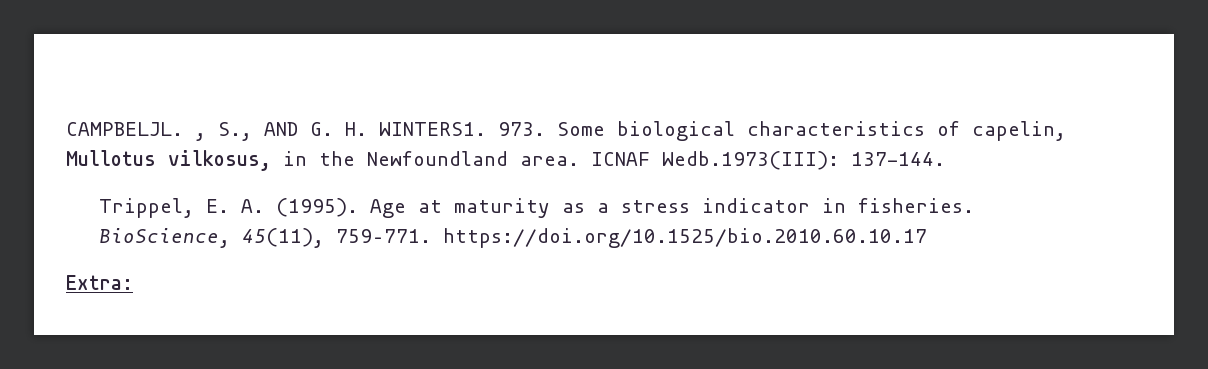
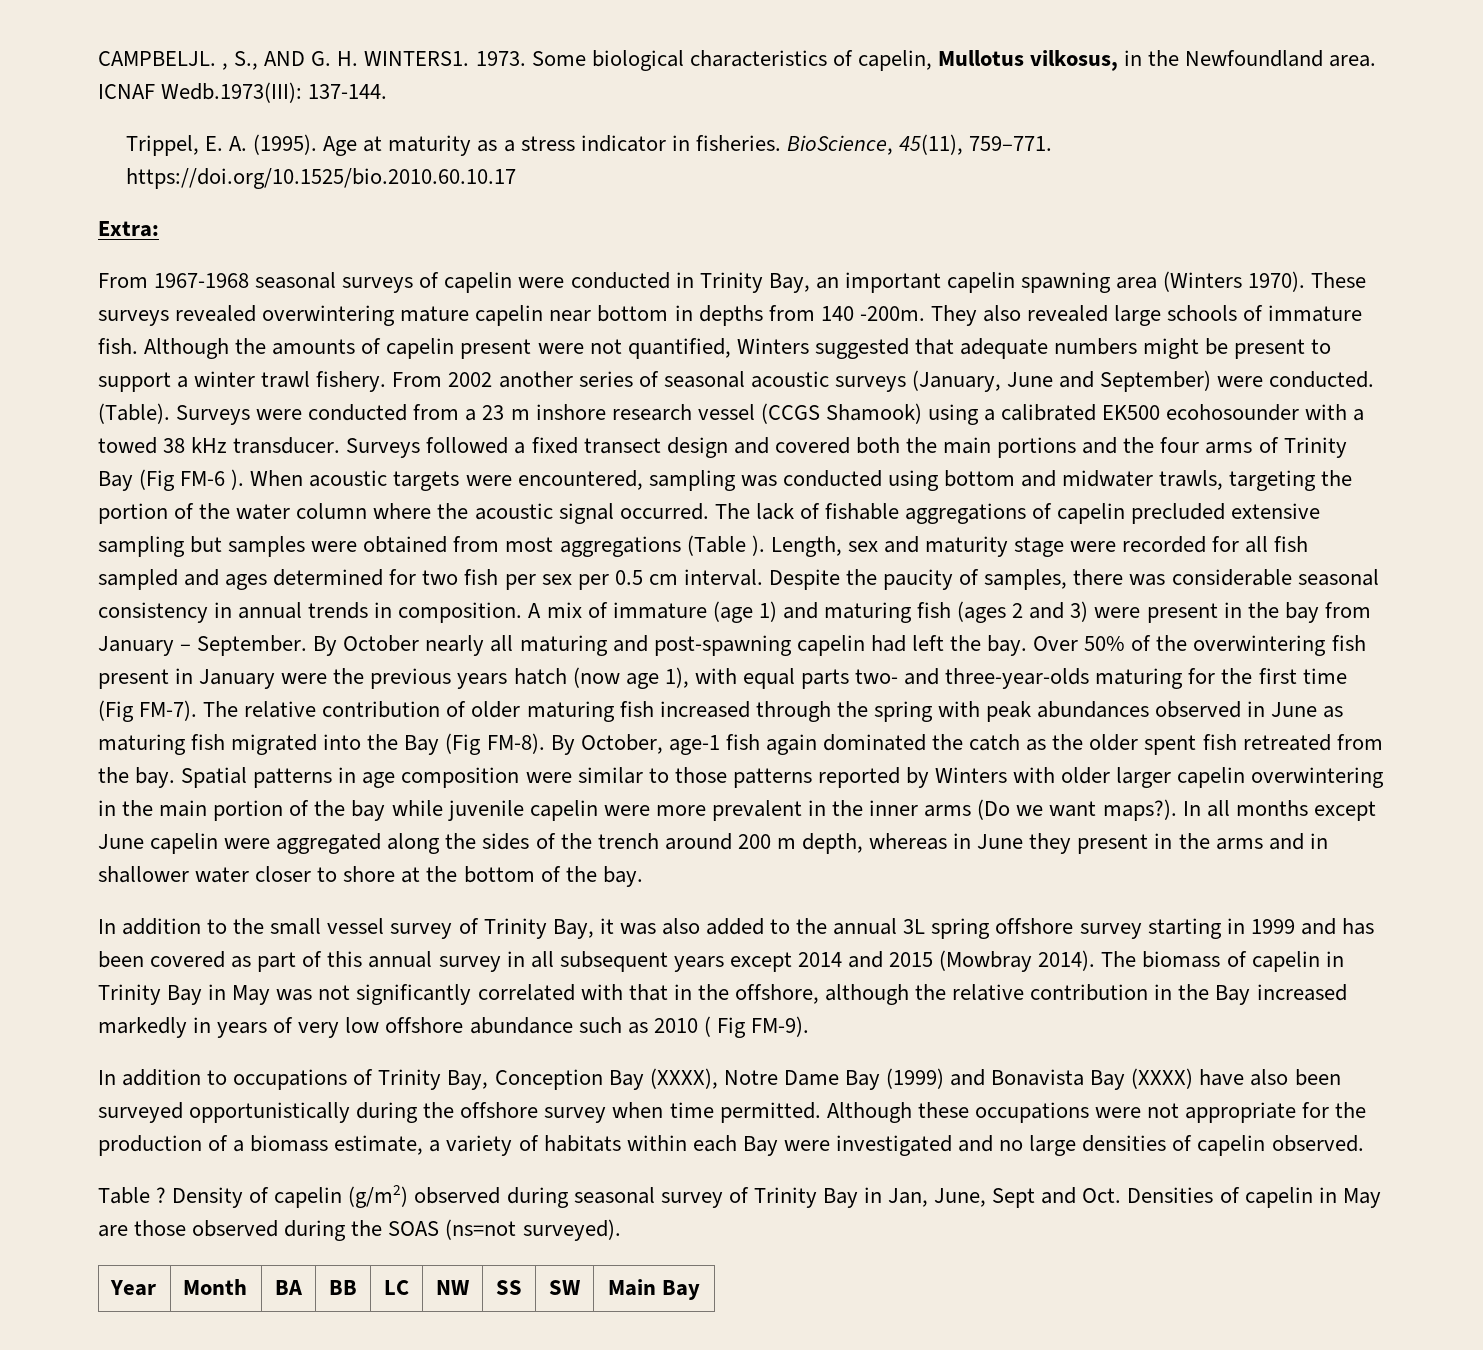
- 973. Some biological characteristics of capelin, Mullotus vilkosus, in the Newfoundland area.
+ 1973. Some biological characteristics of capelin, Mullotus vilkosus, in the Newfoundland area.
+ From 1967-1968 seasonal surveys of capelin were conducted in Trinity Bay, an important capelin spawning area (Winters 1970). These surveys revealed overwintering mature capelin near bottom in depths from 140 -200m. They also revealed large schools of immature fish. Although the amounts of capelin present were not quantified, Winters suggested that adequate numbers might be present to support a winter trawl fishery. From 2002 another series of seasonal acoustic surveys (January, June and September) were conducted. (Table). Surveys were conducted from a 23 m inshore research vessel (CCGS Shamook) using a calibrated EK500 ecohosounder with a towed 38 kHz transducer. Surveys followed a fixed transect design and covered both the main portions and the four arms of Trinity Bay (Fig FM-6 ). When acoustic targets were encountered, sampling was conducted using bottom and midwater trawls, targeting the portion of the water column where the acoustic signal occurred. The lack of fishable aggregations of capelin precluded extensive sampling but samples were obtained from most aggregations (Table ). Length, sex and maturity stage were recorded for all fish sampled and ages determined for two fish per sex per 0.5 cm interval. Despite the paucity of samples, there was considerable seasonal consistency in annual trends in composition. A mix of immature (age 1) and maturing fish (ages 2 and 3) were present in the bay from January – September. By October nearly all maturing and post-spawning capelin had left the bay. Over 50% of the overwintering fish present in January were the previous years hatch (now age 1), with equal parts two- and three-year-olds maturing for the first time (Fig FM-7). The relative contribution of older maturing fish increased through the spring with peak abundances observed in June as maturing fish migrated into the Bay (Fig FM-8). By October, age-1 fish again dominated the catch as the older spent fish retreated from the bay. Spatial patterns in age composition were similar to those patterns reported by Winters with older larger capelin overwintering in the main portion of the bay while juvenile capelin were more prevalent in the inner arms (Do we want maps?). In all months except June capelin were aggregated along the sides of the trench around 200 m depth, whereas in June they present in the arms and in shallower water closer to shore at the bottom of the bay.
+ In addition to the small vessel survey of Trinity Bay, it was also added to the annual 3L spring offshore survey starting in 1999 and has been covered as part of this annual survey in all subsequent years except 2014 and 2015 (Mowbray 2014). The biomass of capelin in Trinity Bay in May was not significantly correlated with that in the offshore, although the relative contribution in the Bay increased markedly in years of very low offshore abundance such as 2010 ( Fig FM-9).
+ In addition to occupations of Trinity Bay, Conception Bay (XXXX), Notre Dame Bay (1999) and Bonavista Bay (XXXX) have also been surveyed opportunistically during the offshore survey when time permitted. Although these occupations were not appropriate for the production of a biomass estimate, a variety of habitats within each Bay were investigated and no large densities of capelin observed.
+ Table ? Density of capelin (g/m2) observed during seasonal survey of Trinity Bay in Jan, June, Sept and Oct. Densities of capelin in May are those observed during the SOAS (ns=not surveyed).
+ Year | Month | BA | BB | LC | NW | SS | SW | Main Bay

